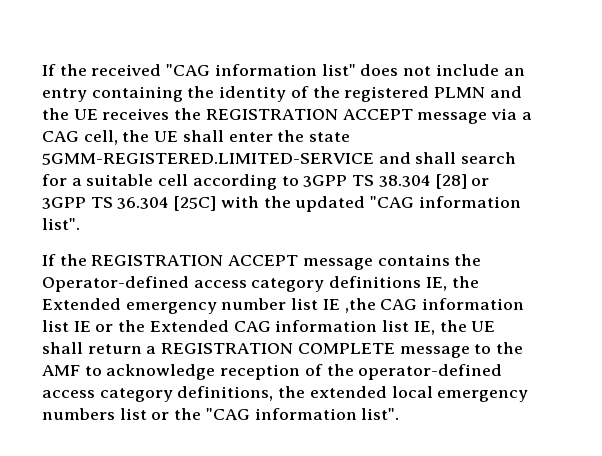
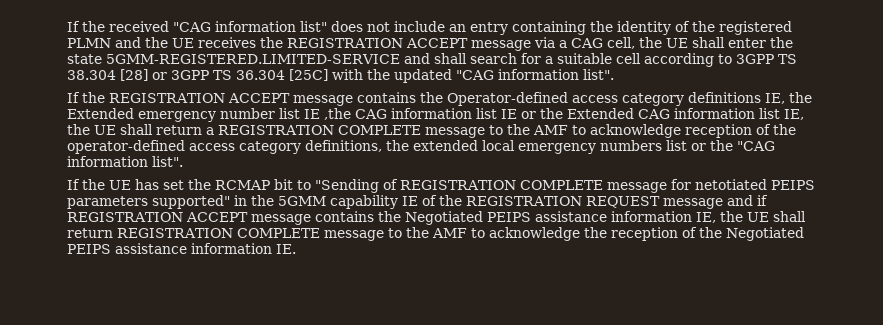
+ If the UE has set the RCMAP bit to "Sending of REGISTRATION COMPLETE message for netotiated PEIPS parameters supported" in the 5GMM capability IE of the REGISTRATION REQUEST message and if REGISTRATION ACCEPT message contains the Negotiated PEIPS assistance information IE, the UE shall return REGISTRATION COMPLETE message to the AMF to acknowledge the reception of the Negotiated PEIPS assistance information IE.

